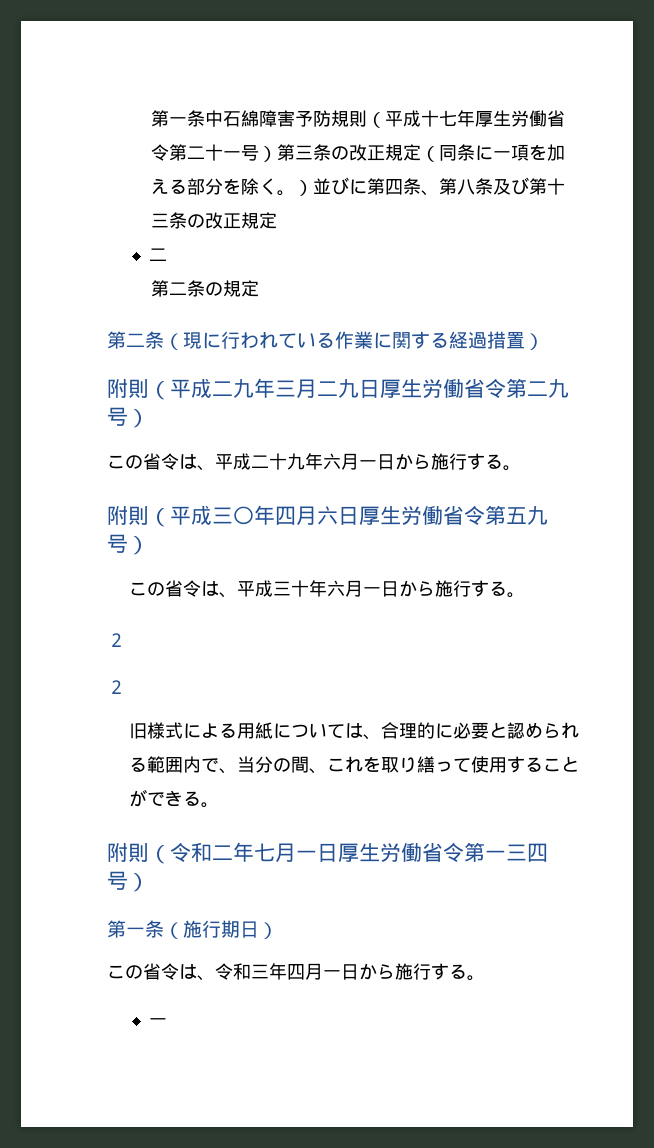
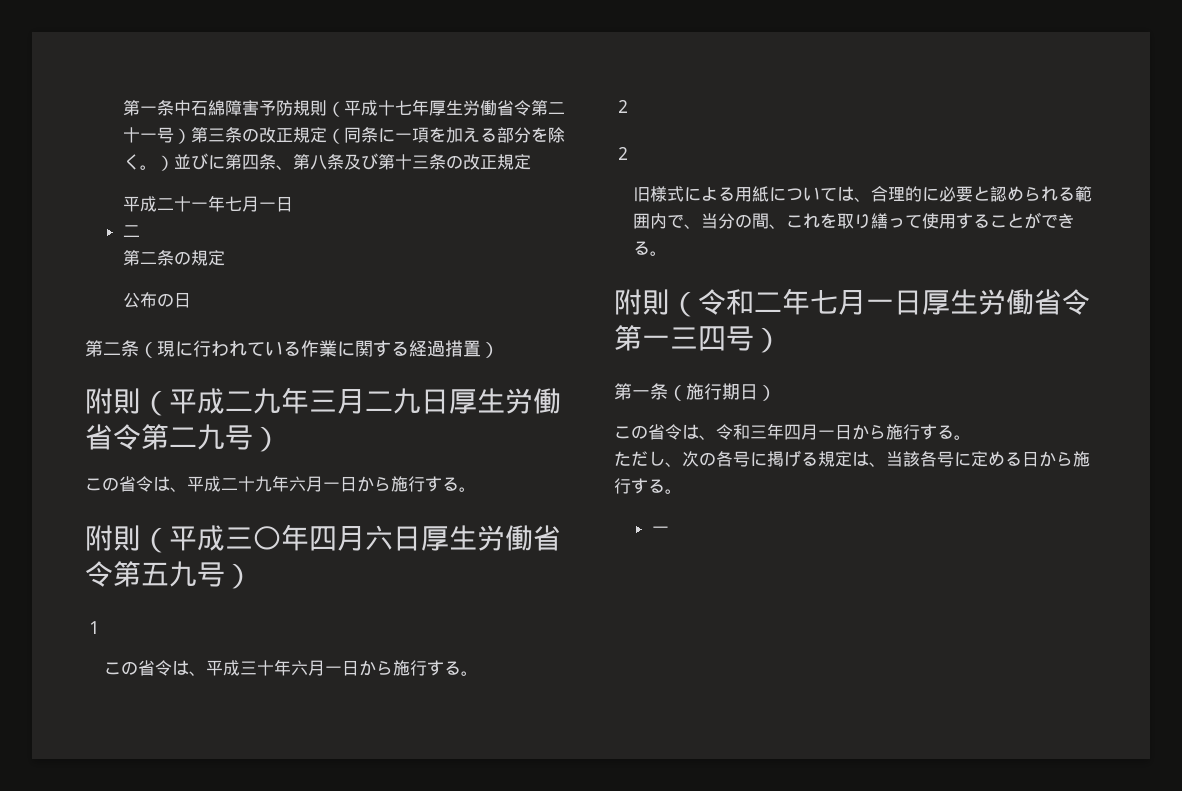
+ 平成二十一年七月一日
+ 公布の日
+ １
+ ただし、次の各号に掲げる規定は、当該各号に定める日から施行する。

